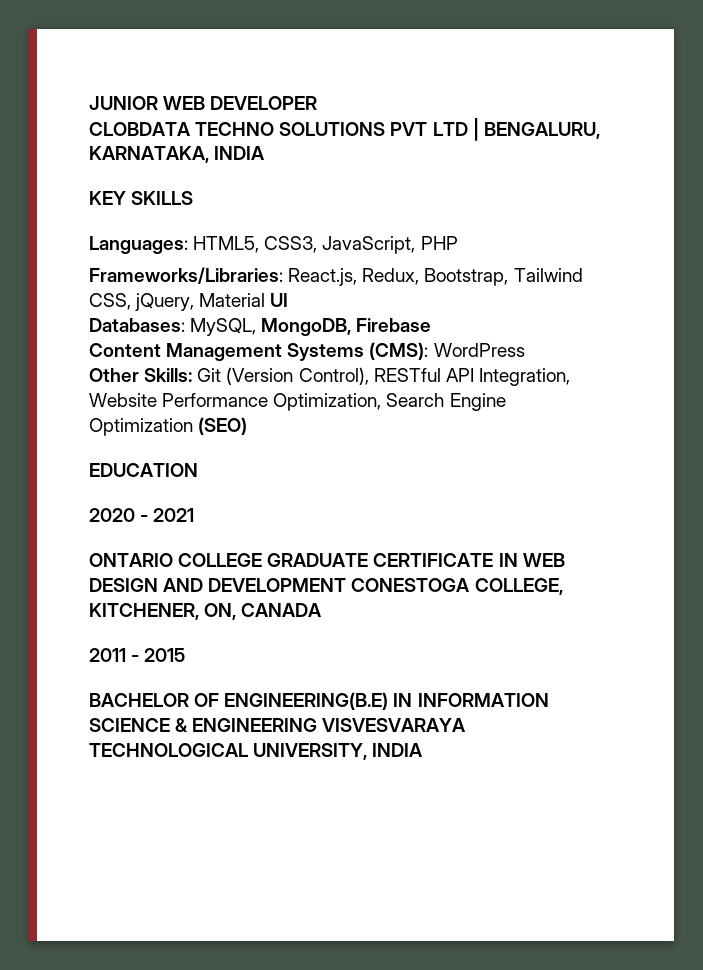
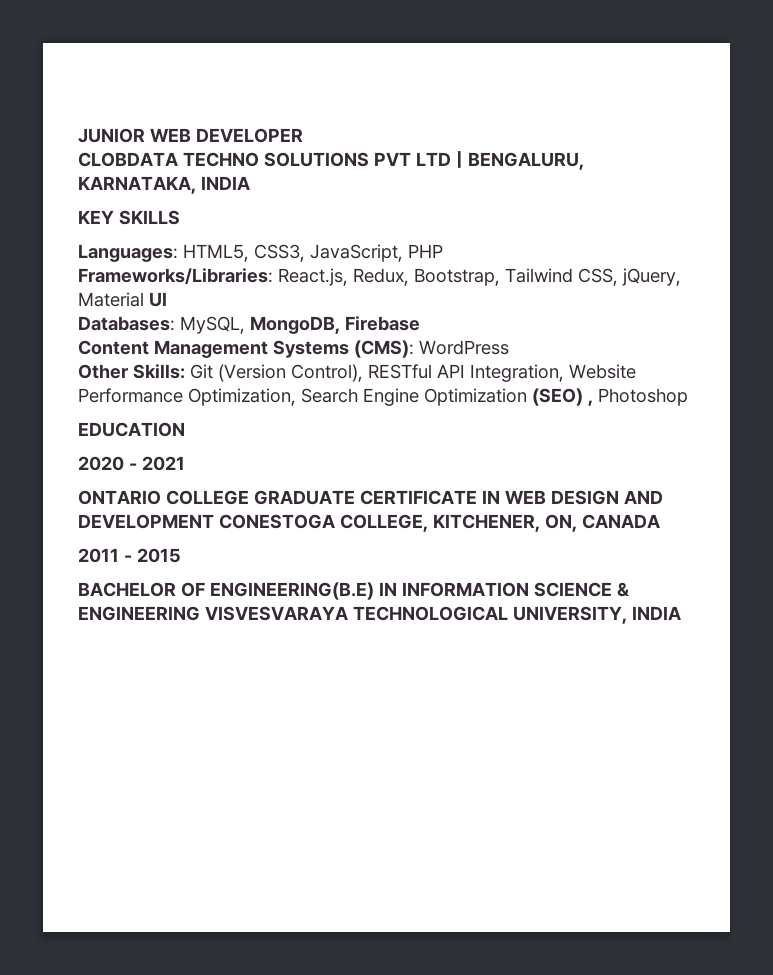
- Other Skills: Git (Version Control), RESTful API Integration, Website Performance Optimization, Search Engine Optimization (SEO)
+ Other Skills: Git (Version Control), RESTful API Integration, Website Performance Optimization, Search Engine Optimization (SEO) , Photoshop

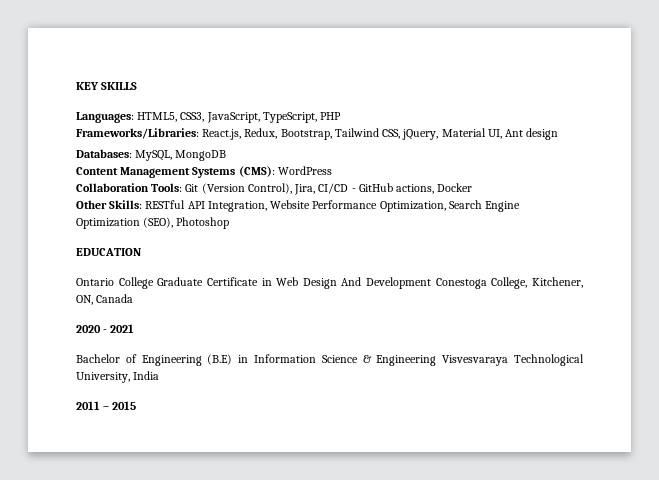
- JUNIOR WEB DEVELOPER
- CLOBDATA TECHNO SOLUTIONS PVT LTD | BENGALURU, KARNATAKA, INDIA
- Languages: HTML5, CSS3, JavaScript, PHP
+ Languages: HTML5, CSS3, JavaScript, TypeScript, PHP
- Frameworks/Libraries: React.js, Redux, Bootstrap, Tailwind CSS, jQuery, Material UI
+ Frameworks/Libraries: React.js, Redux, Bootstrap, Tailwind CSS, jQuery, Material UI, Ant design
- Databases: MySQL, MongoDB, Firebase
+ Databases: MySQL, MongoDB
- Other Skills: Git (Version Control), RESTful API Integration, Website Performance Optimization, Search Engine Optimization (SEO) , Photoshop
+ Collaboration Tools: Git (Version Control), Jira, CI/CD - GitHub actions, Docker
+ Other Skills: RESTful API Integration, Website Performance Optimization, Search Engine Optimization (SEO), Photoshop
+ Ontario College Graduate Certificate in Web Design And Development Conestoga College, Kitchener, ON, Canada
  2020 - 2021
- ONTARIO COLLEGE GRADUATE CERTIFICATE IN WEB DESIGN AND DEVELOPMENT CONESTOGA COLLEGE, KITCHENER, ON, CANADA
- 2011 - 2015
- BACHELOR OF ENGINEERING(B.E) IN INFORMATION SCIENCE & ENGINEERING VISVESVARAYA TECHNOLOGICAL UNIVERSITY, INDIA
+ Bachelor of Engineering (B.E) in Information Science & Engineering Visvesvaraya Technological University, India
+ 2011 – 2015

